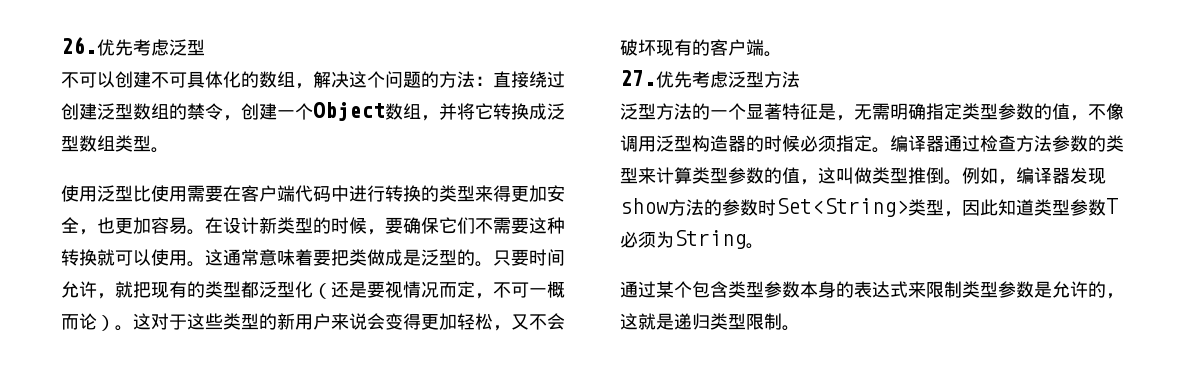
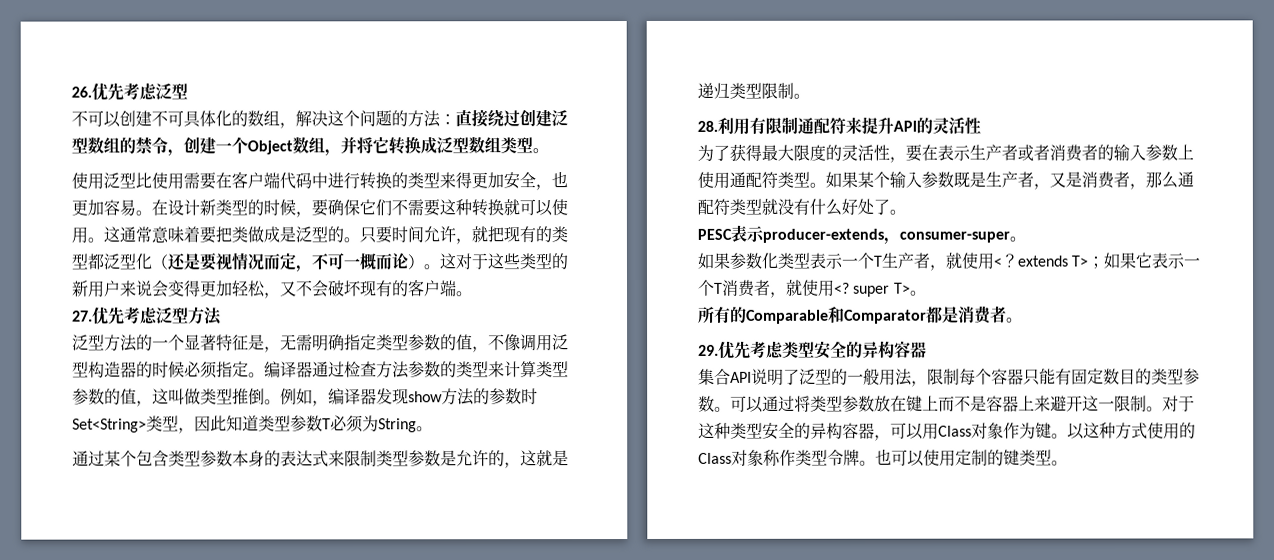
+ 28.利用有限制通配符来提升API的灵活性
+ 为了获得最大限度的灵活性，要在表示生产者或者消费者的输入参数上使用通配符类型。如果某个输入参数既是生产者，又是消费者，那么通配符类型就没有什么好处了。
+ PESC表示producer-extends，consumer-super。
+ 如果参数化类型表示一个T生产者，就使用<？extends T>；如果它表示一个T消费者，就使用<? super T>。
+ 所有的Comparable和Comparator都是消费者。
+ 29.优先考虑类型安全的异构容器
+ 集合API说明了泛型的一般用法，限制每个容器只能有固定数目的类型参数。可以通过将类型参数放在键上而不是容器上来避开这一限制。对于这种类型安全的异构容器，可以用Class对象作为键。以这种方式使用的Class对象称作类型令牌。也可以使用定制的键类型。

